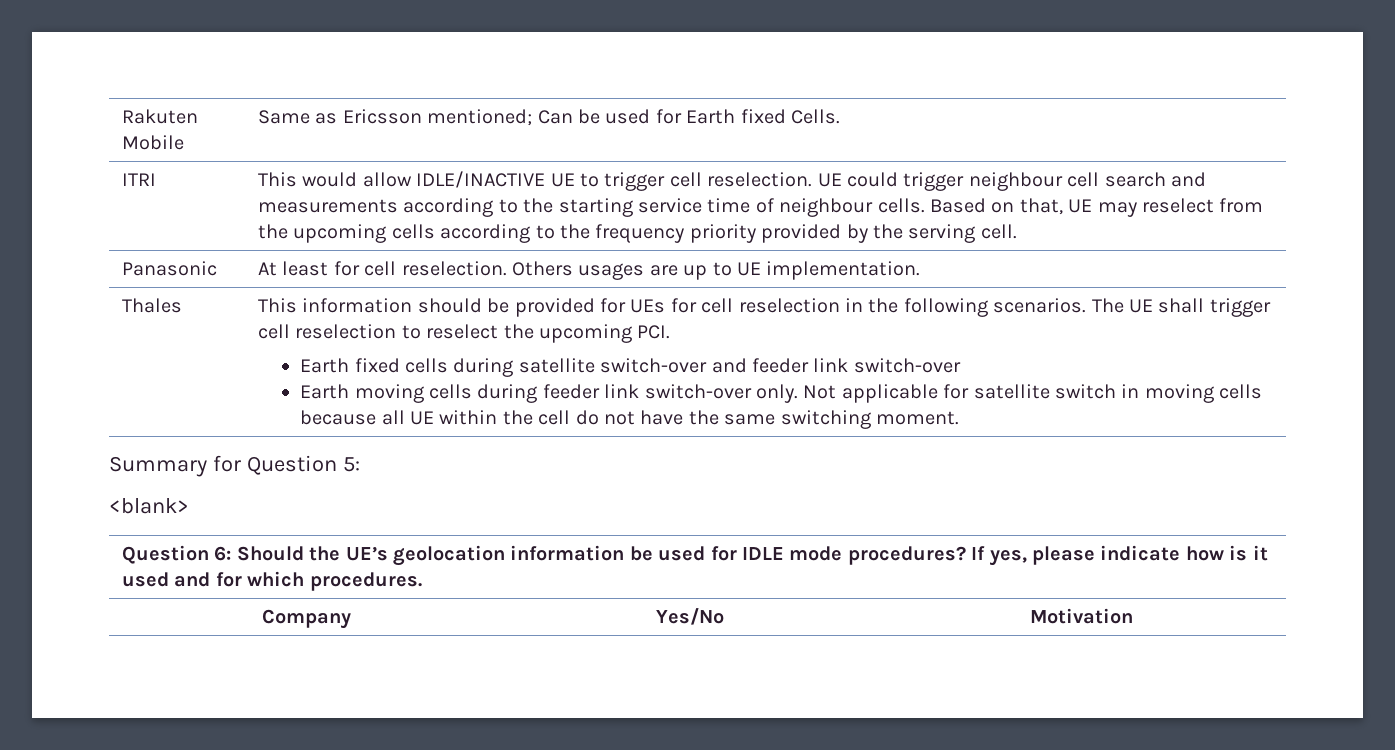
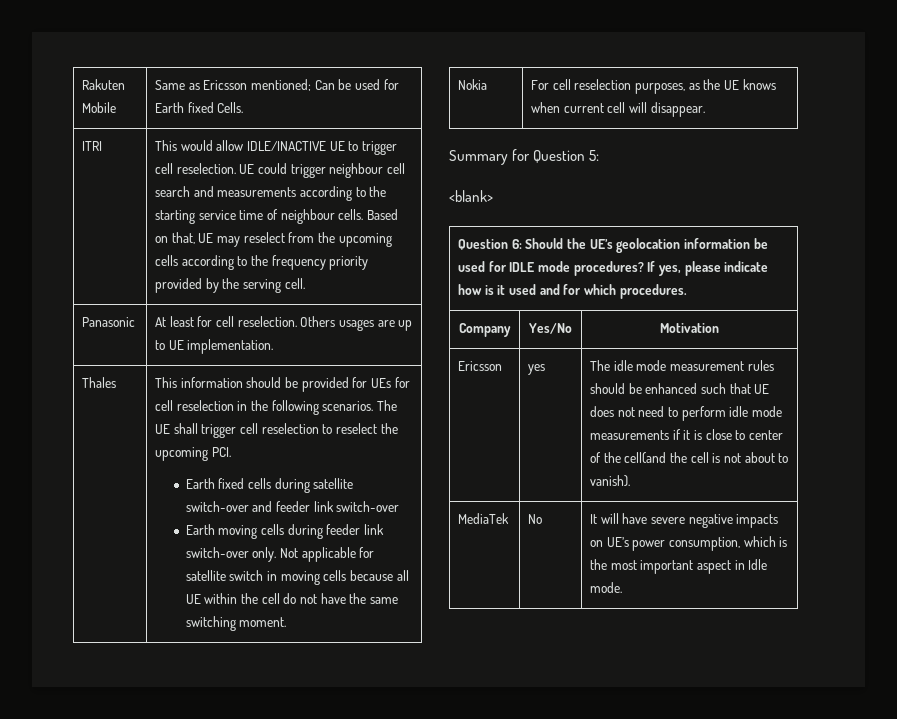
+ Nokia | For cell reselection purposes, as the UE knows when current cell will disappear.
+ Ericsson | yes | The idle mode measurement rules should be enhanced such that UE does not need to perform idle mode measurements if it is close to center of the cell(and the cell is not about to vanish).
+ MediaTek | No | It will have severe negative impacts on UE’s power consumption, which is the most important aspect in Idle mode.

